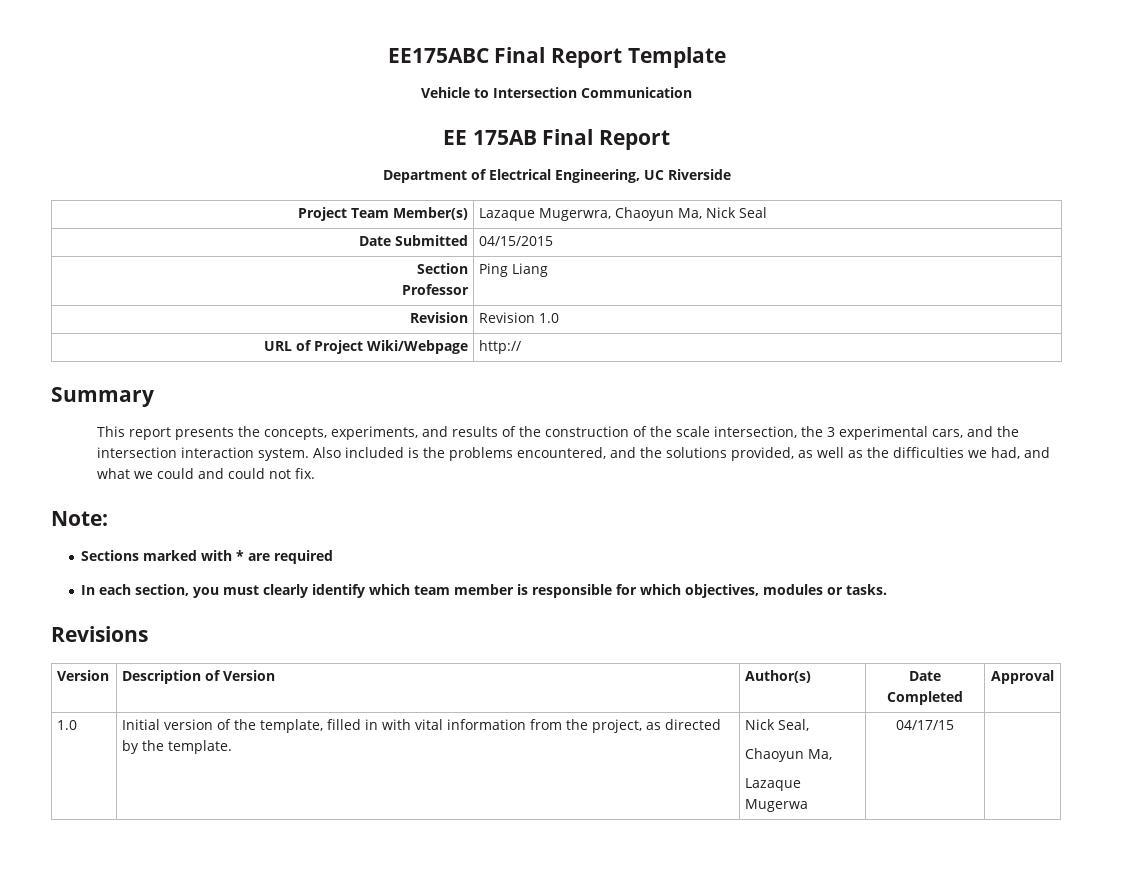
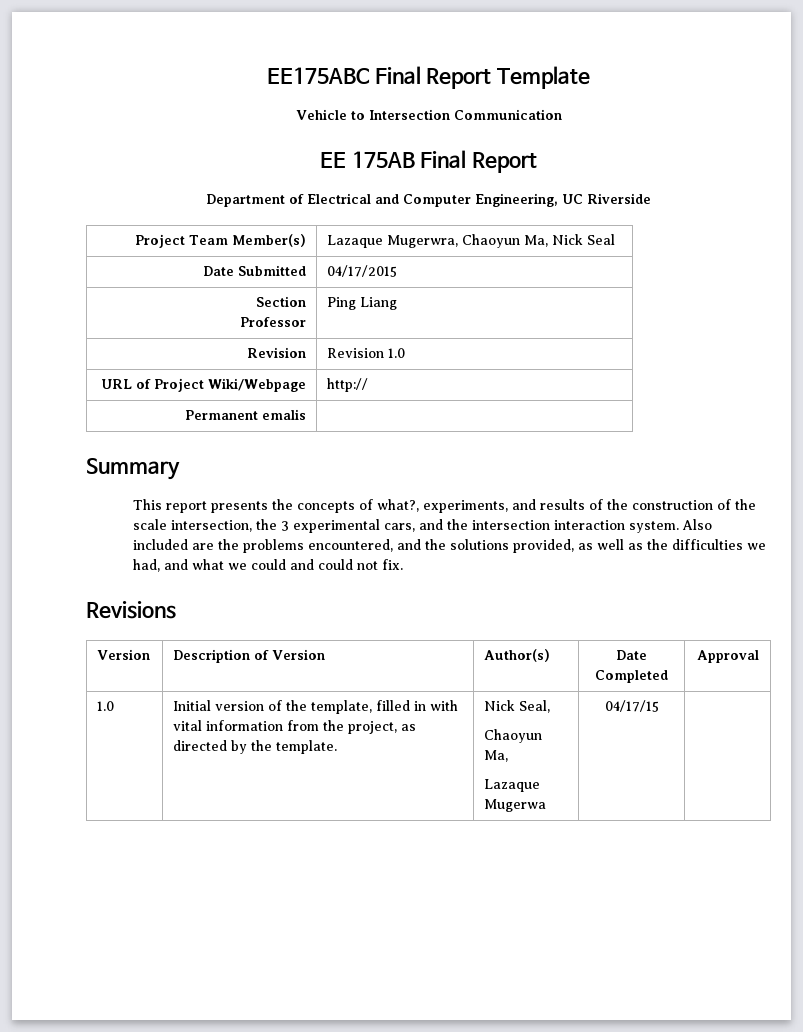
- Department of Electrical Engineering, UC Riverside
+ Department of Electrical and Computer Engineering, UC Riverside
- Date Submitted | 04/15/2015
+ Date Submitted | 04/17/2015
+ Permanent emalis |
- This report presents the concepts, experiments, and results of the construction of the scale intersection, the 3 experimental cars, and the intersection interaction system.
+ This report presents the concepts of what?, experiments, and results of the construction of the scale intersection, the 3 experimental cars, and the intersection interaction system.
- Also included is the problems encountered, and the solutions provided, as well as the difficulties we had, and what we could and could not fix.
+ Also included are the problems encountered, and the solutions provided, as well as the difficulties we had, and what we could and could not fix.
- Note:
- Sections marked with * are required
- In each section, you must clearly identify which team member is responsible for which objectives, modules or tasks.

